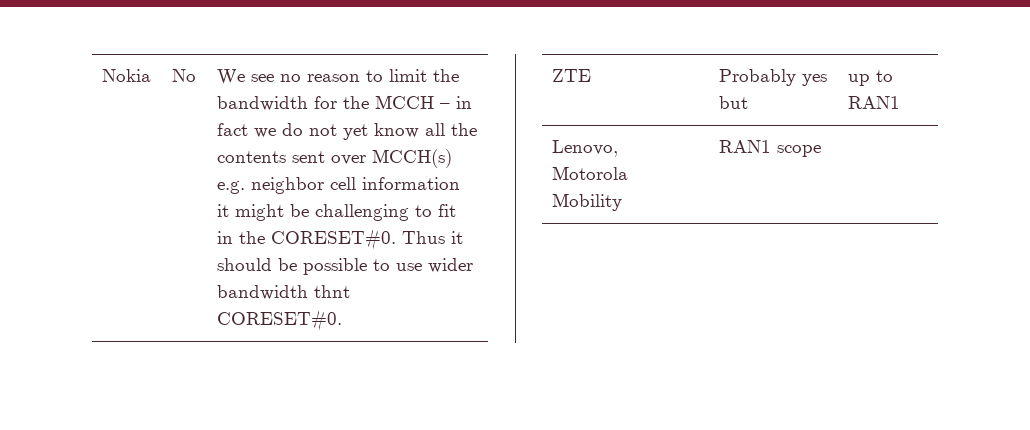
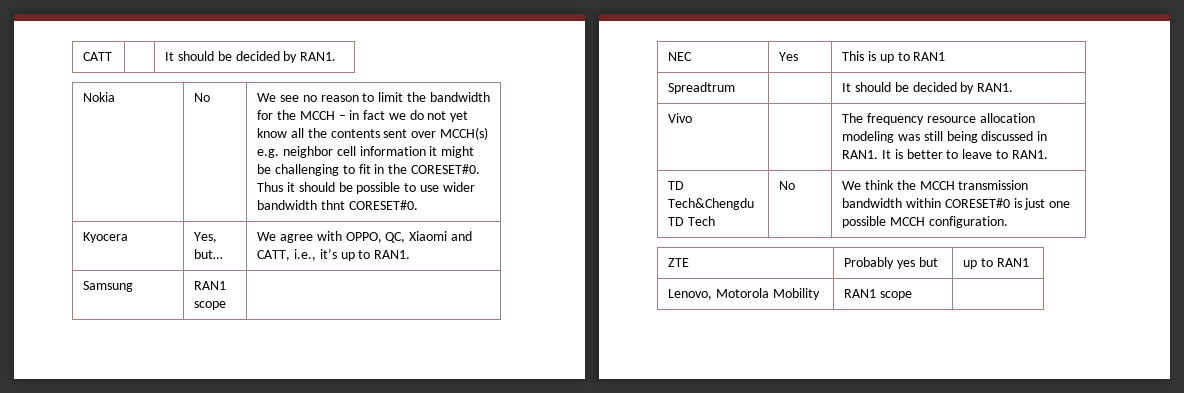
+ CATT | | It should be decided by RAN1.
+ Kyocera | Yes, but… | We agree with OPPO, QC, Xiaomi and CATT, i.e., it’s up to RAN1.
+ Samsung | RAN1 scope |
+ NEC | Yes | This is up to RAN1
+ Spreadtrum | | It should be decided by RAN1.
+ Vivo | | The frequency resource allocation modeling was still being discussed in RAN1. It is better to leave to RAN1.
+ TD Tech&Chengdu TD Tech | No | We think the MCCH transmission bandwidth within CORESET#0 is just one possible MCCH configuration.

